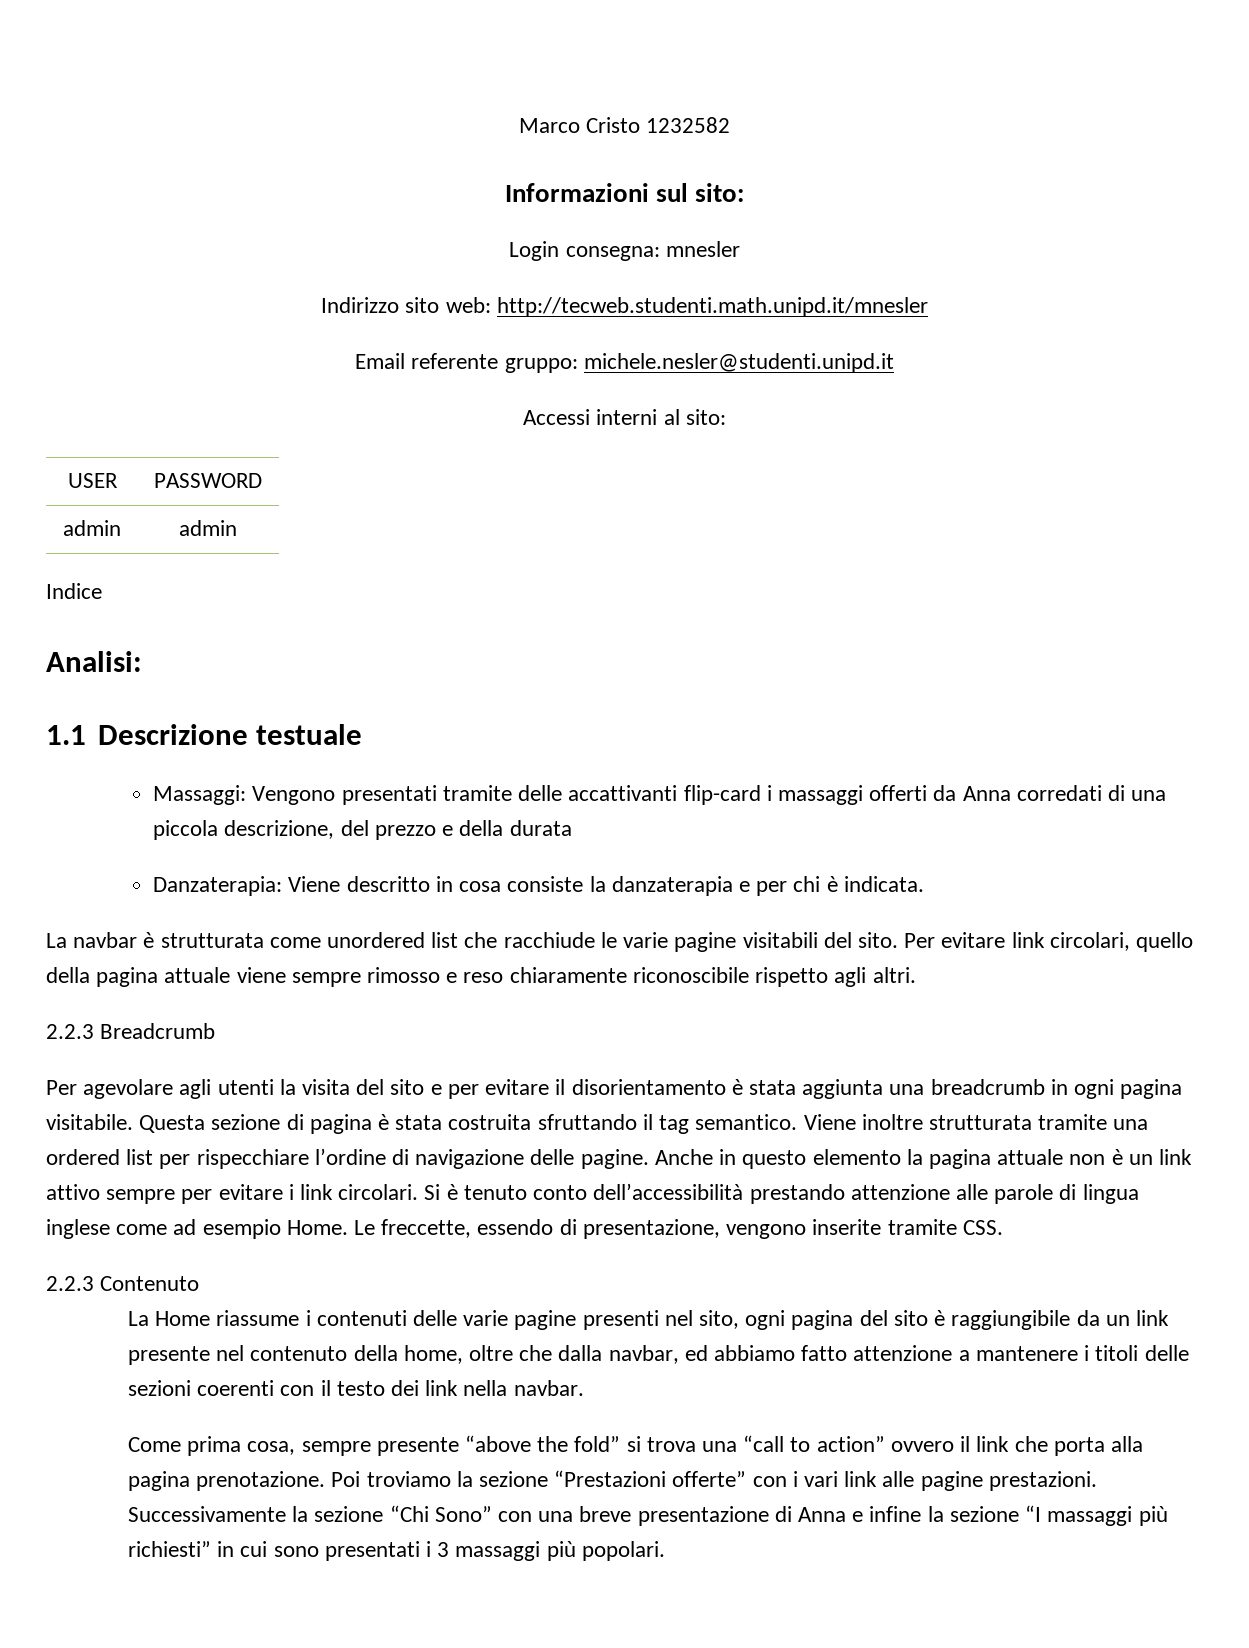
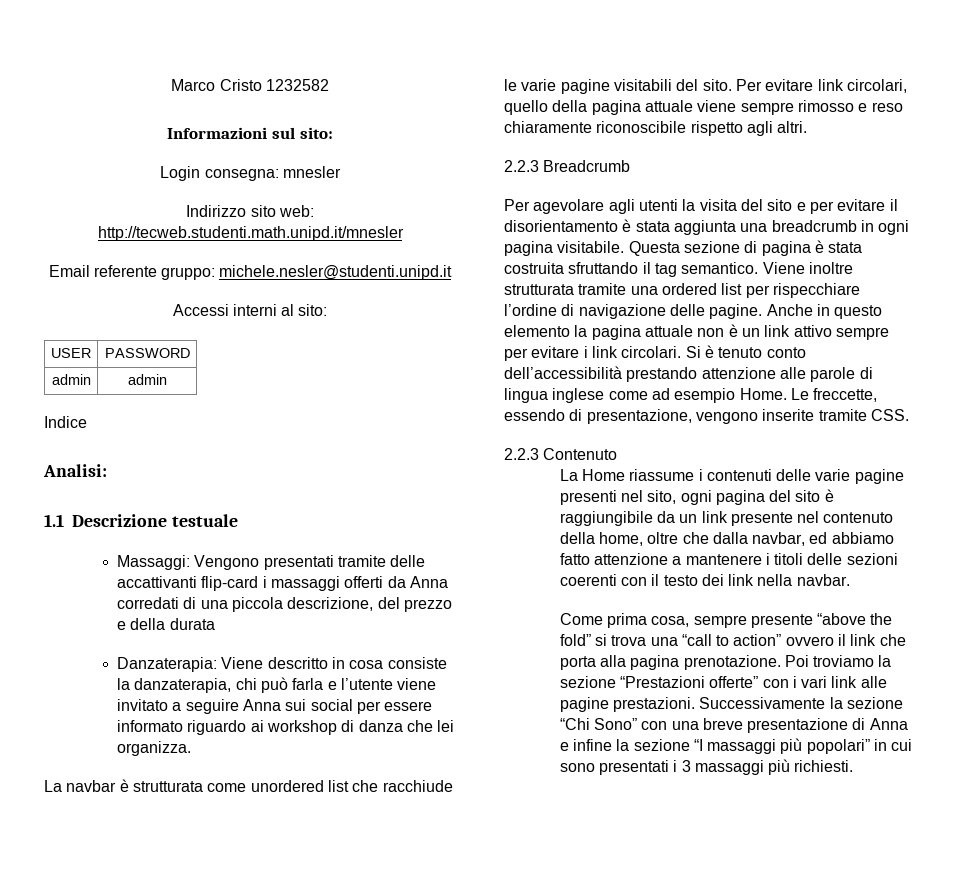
- Danzaterapia: Viene descritto in cosa consiste la danzaterapia e per chi è indicata.
+ Danzaterapia: Viene descritto in cosa consiste la danzaterapia, chi può farla e l’utente viene invitato a seguire Anna sui social per essere informato riguardo ai workshop di danza che lei organizza.
- Successivamente la sezione “Chi Sono” con una breve presentazione di Anna e infine la sezione “I massaggi più richiesti” in cui sono presentati i 3 massaggi più popolari.
+ Successivamente la sezione “Chi Sono” con una breve presentazione di Anna e infine la sezione “I massaggi più popolari” in cui sono presentati i 3 massaggi più richiesti.

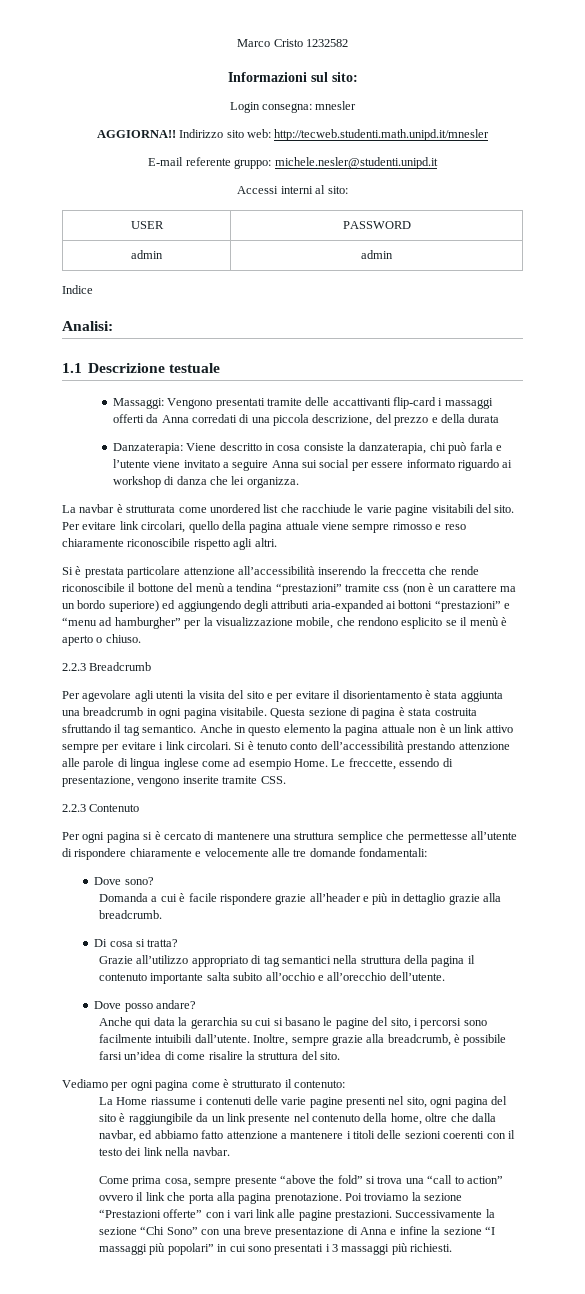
+ AGGIORNA!!
- Email referente gruppo: michele.nesler@studenti.unipd.it
+ E-mail referente gruppo: michele.nesler@studenti.unipd.it
+ Si è prestata particolare attenzione all’accessibilità inserendo la freccetta che rende riconoscibile il bottone del menù a tendina “prestazioni” tramite css (non è un carattere ma un bordo superiore) ed aggiungendo degli attributi aria-expanded ai bottoni “prestazioni” e “menu ad hamburgher” per la visualizzazione mobile, che rendono esplicito se il menù è aperto o chiuso.
- Viene inoltre strutturata tramite una ordered list per rispecchiare l’ordine di navigazione delle pagine.
+ Per ogni pagina si è cercato di mantenere una struttura semplice che permettesse all’utente di rispondere chiaramente e velocemente alle tre domande fondamentali:
+ Dove sono?
+ Domanda a cui è facile rispondere grazie all’header e più in dettaglio grazie alla breadcrumb.
+ Di cosa si tratta?
+ Grazie all’utilizzo appropriato di tag semantici nella struttura della pagina il contenuto importante salta subito all’occhio e all’orecchio dell’utente.
+ Dove posso andare?
+ Anche qui data la gerarchia su cui si basano le pagine del sito, i percorsi sono facilmente intuibili dall’utente. Inoltre, sempre grazie alla breadcrumb, è possibile farsi un’idea di come risalire la struttura del sito.
+ Vediamo per ogni pagina come è strutturato il contenuto:

